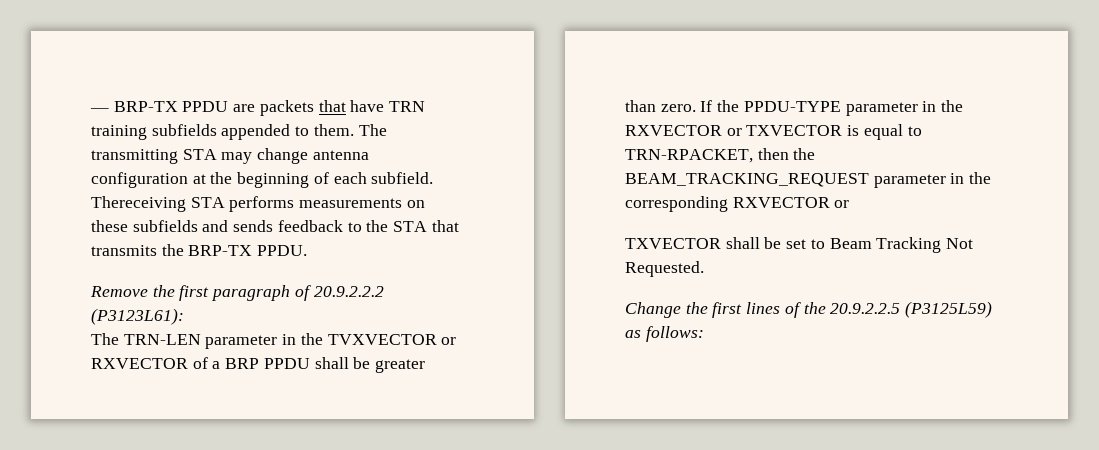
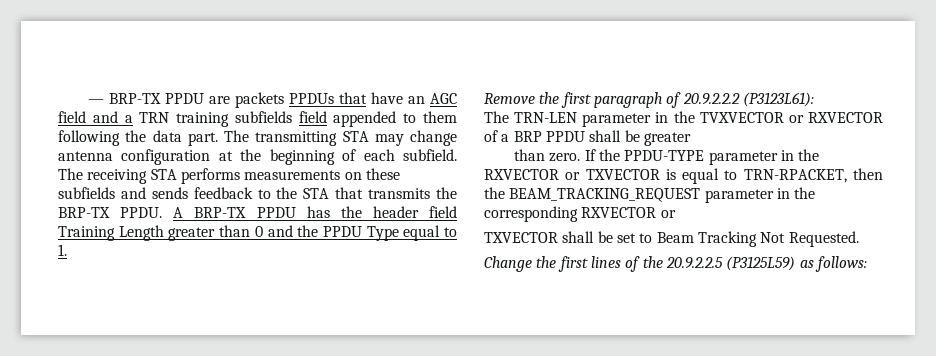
- — BRP-TX PPDU are packets that have TRN training subfields appended to them.
+ — BRP-TX PPDU are packets PPDUs that have an AGC field and a TRN training subfields field appended to them following the data part.
- Thereceiving STA performs measurements on these subfields and sends feedback to the STA that transmits the BRP-TX PPDU.
+ The receiving STA performs measurements on these subfields and sends feedback to the STA that transmits the BRP-TX PPDU. A BRP-TX PPDU has the header field Training Length greater than 0 and the PPDU Type equal to 1.

